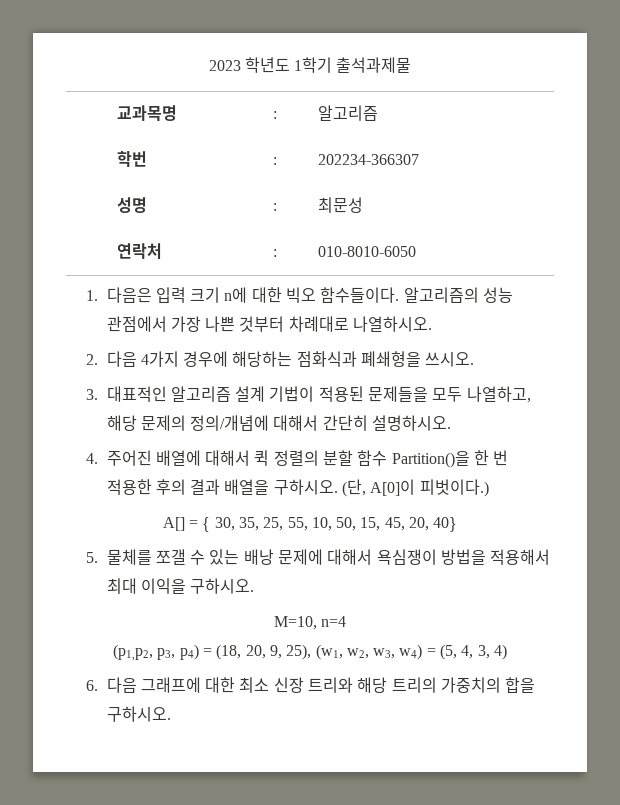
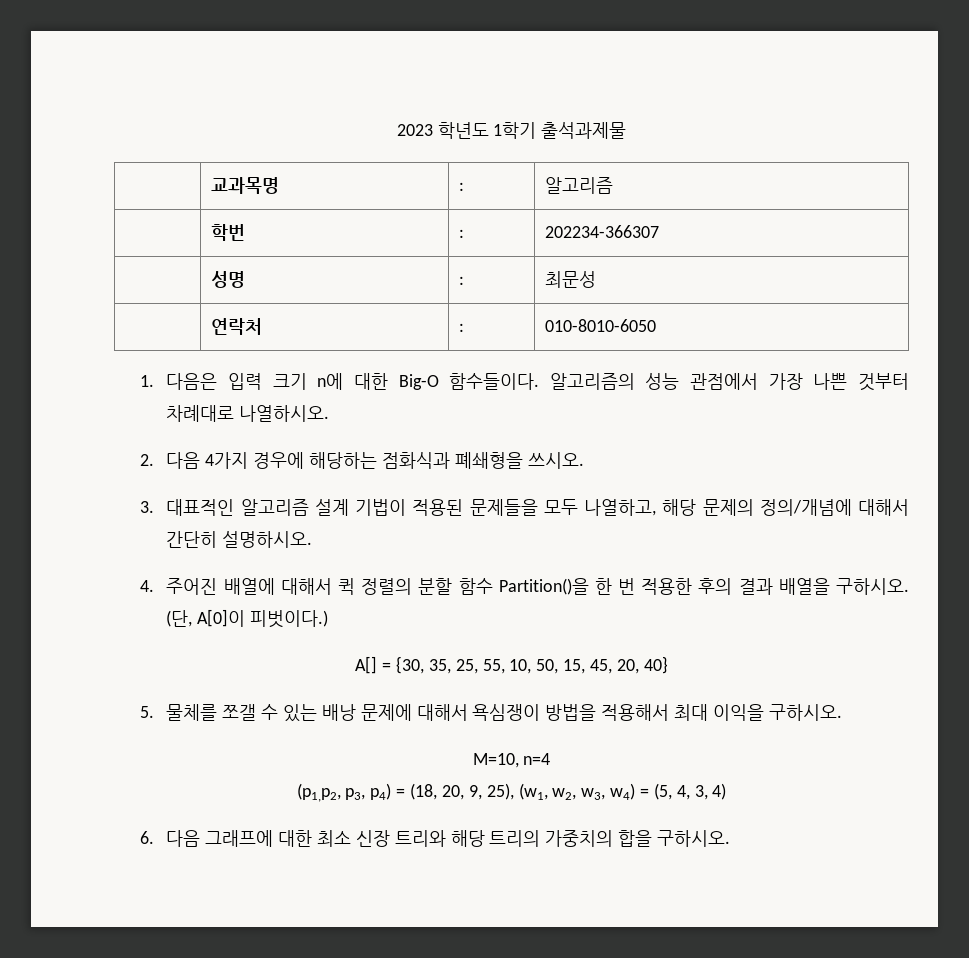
- 1. 다음은 입력 크기 n에 대한 빅오 함수들이다.
+ 1. 다음은 입력 크기 n에 대한 Big-O 함수들이다.
- A[] = { 30, 35, 25, 55, 10, 50, 15, 45, 20, 40}
+ A[] = {30, 35, 25, 55, 10, 50, 15, 45, 20, 40}

